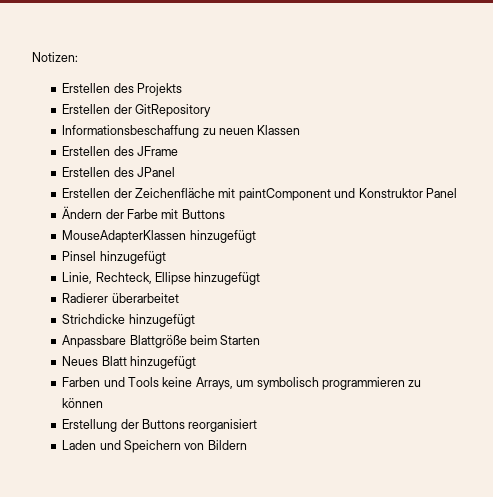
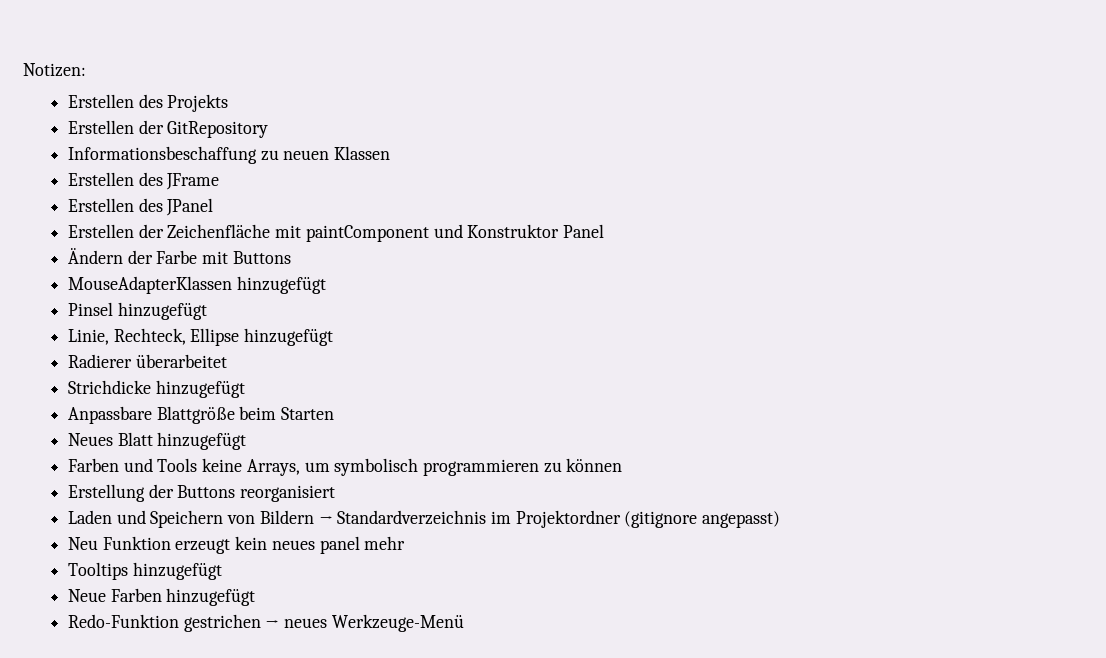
- Laden und Speichern von Bildern
+ Laden und Speichern von Bildern → Standardverzeichnis im Projektordner (gitignore angepasst)
+ Neu Funktion erzeugt kein neues panel mehr
+ Tooltips hinzugefügt
+ Neue Farben hinzugefügt
+ Redo-Funktion gestrichen → neues Werkzeuge-Menü

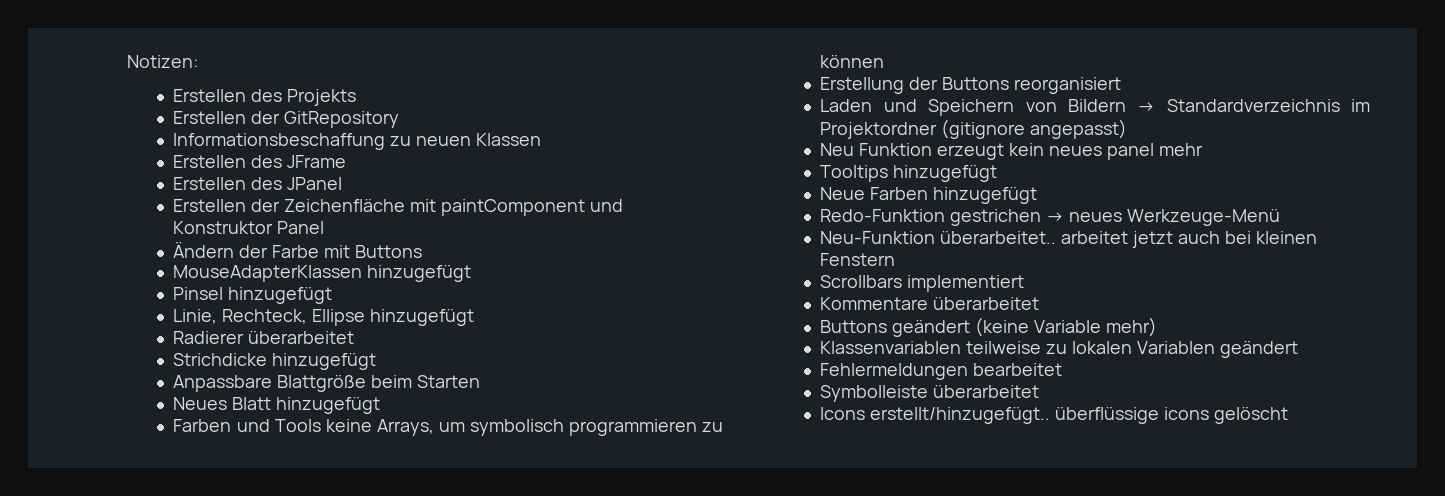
+ Neu-Funktion überarbeitet.. arbeitet jetzt auch bei kleinen Fenstern
+ Scrollbars implementiert
+ Kommentare überarbeitet
+ Buttons geändert (keine Variable mehr)
+ Klassenvariablen teilweise zu lokalen Variablen geändert
+ Fehlermeldungen bearbeitet
+ Symbolleiste überarbeitet
+ Icons erstellt/hinzugefügt.. überflüssige icons gelöscht

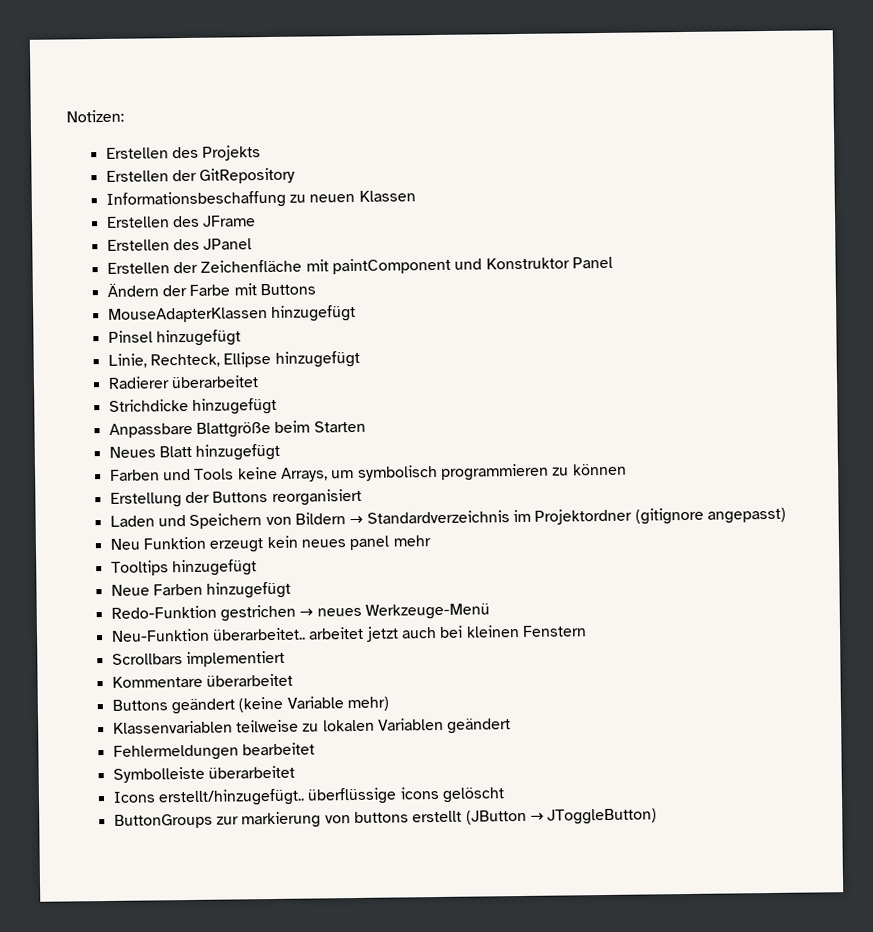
+ ButtonGroups zur markierung von buttons erstellt (JButton → JToggleButton)

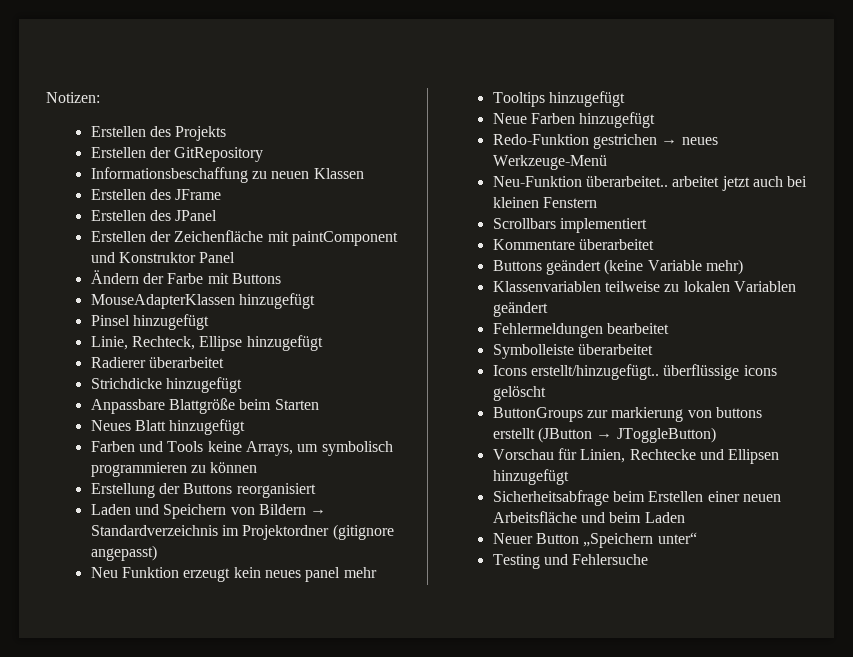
+ Vorschau für Linien, Rechtecke und Ellipsen hinzugefügt
+ Sicherheitsabfrage beim Erstellen einer neuen Arbeitsfläche und beim Laden
+ Neuer Button „Speichern unter“
+ Testing und Fehlersuche

